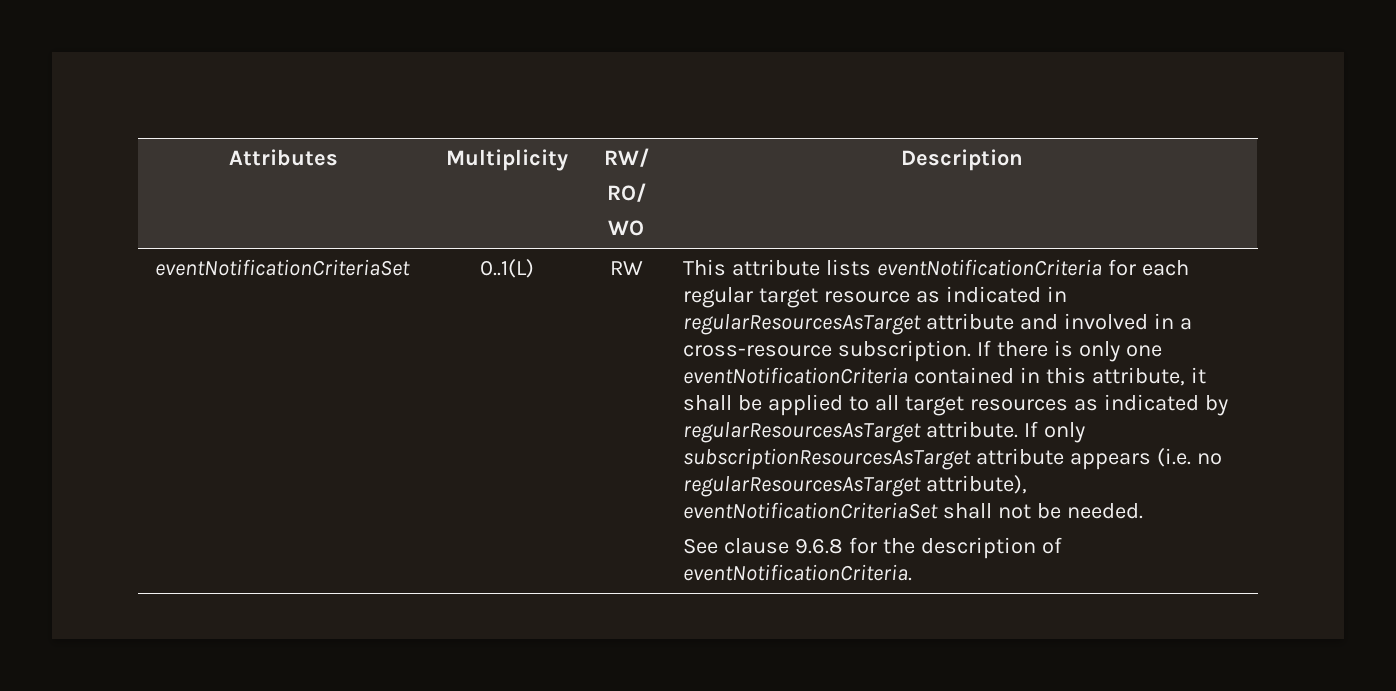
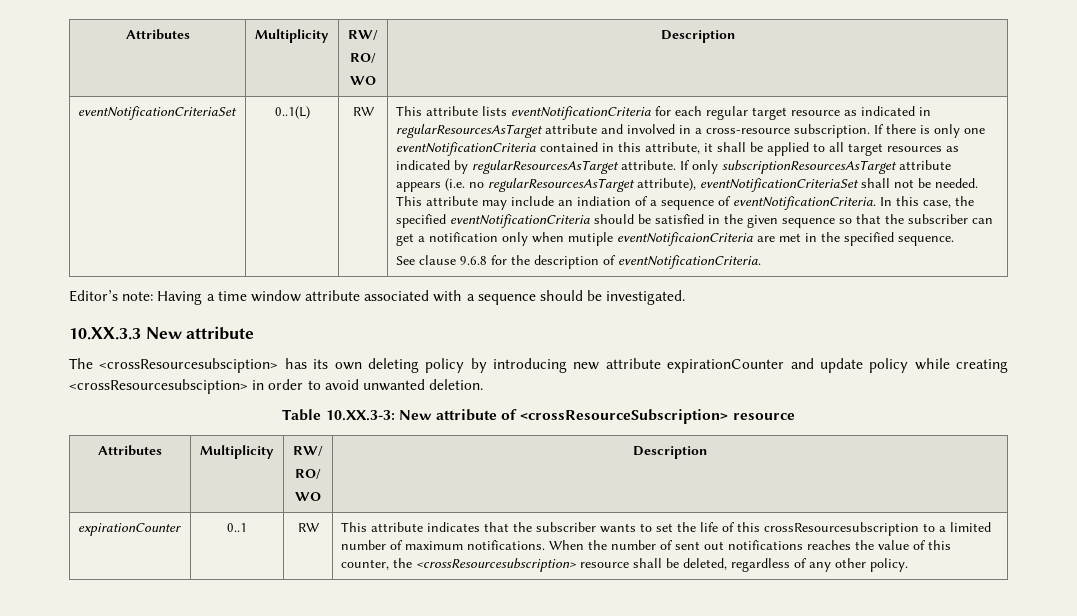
+ This attribute may include an indiation of a sequence of eventNotificationCriteria. In this case, the specified eventNotificationCriteria should be satisfied in the given sequence so that the subscriber can get a notification only when mutiple eventNotificaionCriteria are met in the specified sequence.
+ Editor’s note: Having a time window attribute associated with a sequence should be investigated.
+ 10.XX.3.3 New attribute
+ The <crossResourcesubsciption> has its own deleting policy by introducing new attribute expirationCounter and update policy while creating <crossResourcesubsciption> in order to avoid unwanted deletion.
+ Table 10.XX.3-3: New attribute of <crossResourceSubscription> resource
+ Attributes | Multiplicity | RW/
+ RO/
+ WO | Description
+ expirationCounter | 0..1 | RW | This attribute indicates that the subscriber wants to set the life of this crossResourcesubscription to a limited number of maximum notifications. When the number of sent out notifications reaches the value of this counter, the <crossResourcesubscription> resource shall be deleted, regardless of any other policy.

